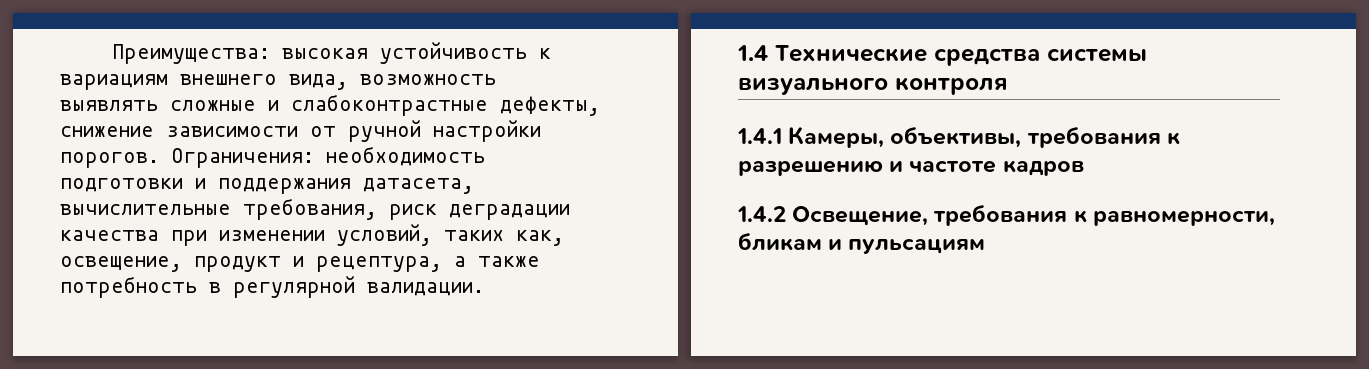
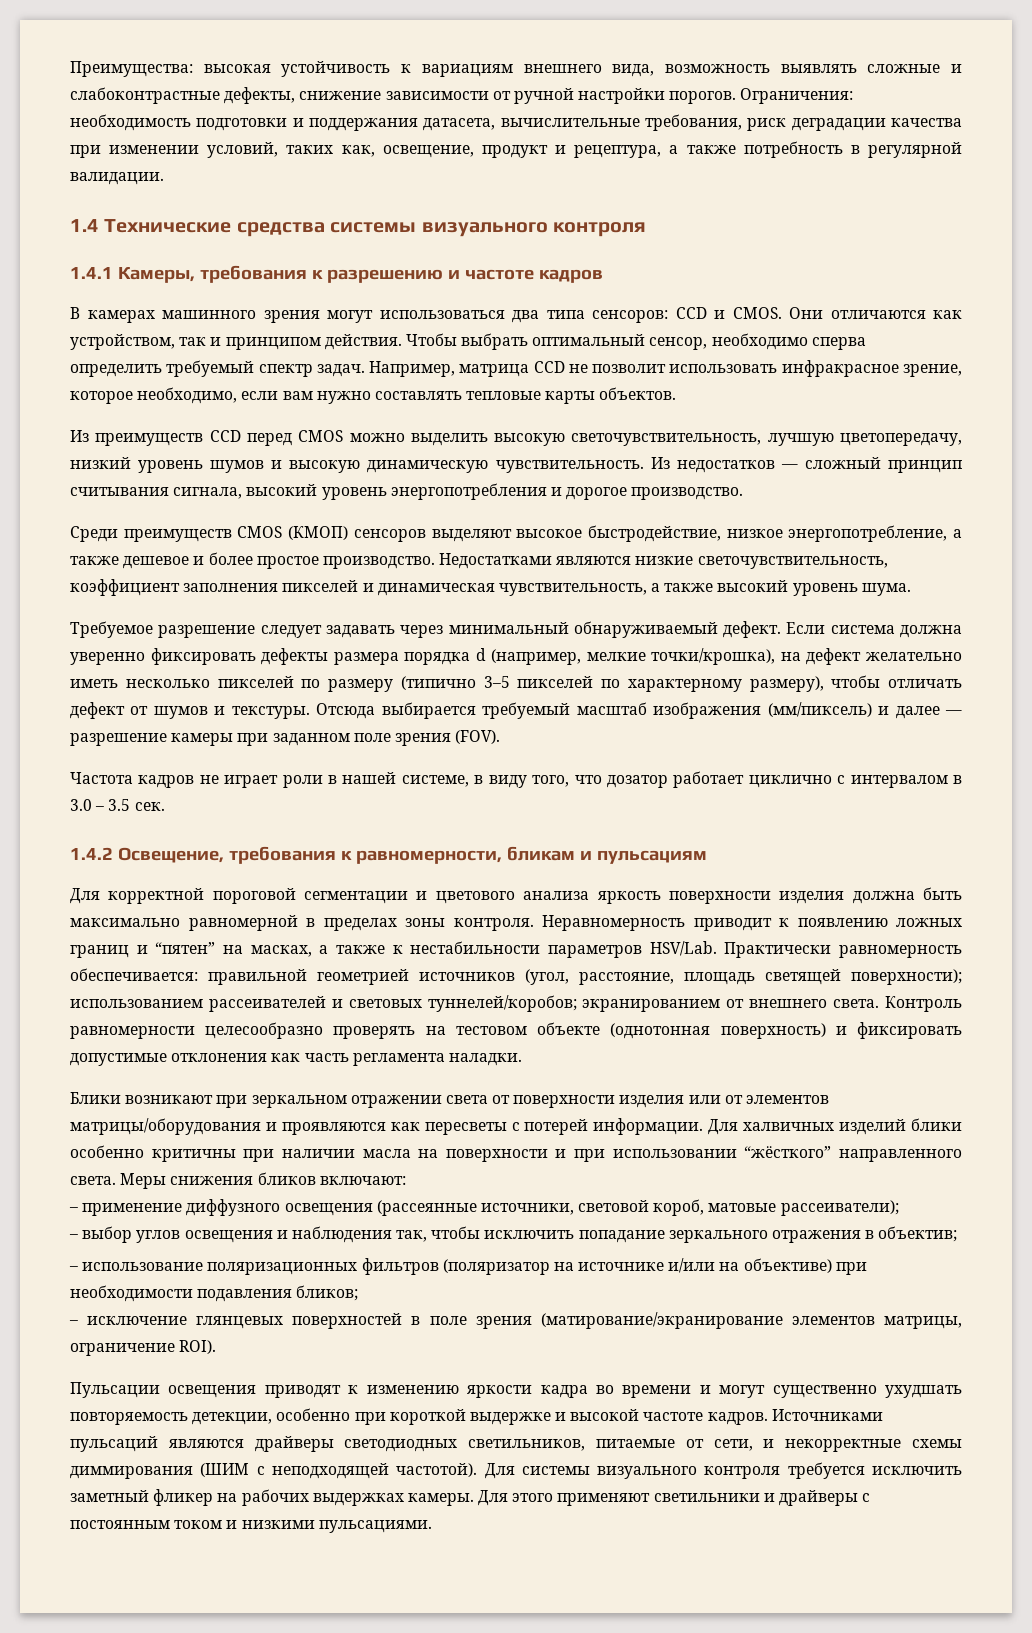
- 1.4.1 Камеры, объективы, требования к разрешению и частоте кадров
+ 1.4.1 Камеры, требования к разрешению и частоте кадров
+ В камерах машинного зрения могут использоваться два типа сенсоров: CCD и CMOS. Они отличаются как устройством, так и принципом действия. Чтобы выбрать оптимальный сенсор, необходимо сперва определить требуемый спектр задач. Например, матрица CCD не позволит использовать инфракрасное зрение, которое необходимо, если вам нужно составлять тепловые карты объектов.
+ Из преимуществ CCD перед CMOS можно выделить высокую светочувствительность, лучшую цветопередачу, низкий уровень шумов и высокую динамическую чувствительность. Из недостатков — сложный принцип считывания сигнала, высокий уровень энергопотребления и дорогое производство.
+ Среди преимуществ CMOS (КМОП) сенсоров выделяют высокое быстродействие, низкое энергопотребление, а также дешевое и более простое производство. Недостатками являются низкие светочувствительность, коэффициент заполнения пикселей и динамическая чувствительность, а также высокий уровень шума.
+ Требуемое разрешение следует задавать через минимальный обнаруживаемый дефект. Если система должна уверенно фиксировать дефекты размера порядка d (например, мелкие точки/крошка), на дефект желательно иметь несколько пикселей по размеру (типично 3–5 пикселей по характерному размеру), чтобы отличать дефект от шумов и текстуры. Отсюда выбирается требуемый масштаб изображения (мм/пиксель) и далее — разрешение камеры при заданном поле зрения (FOV).
+ Частота кадров не играет роли в нашей системе, в виду того, что дозатор работает циклично с интервалом в 3.0 – 3.5 сек.
+ Для корректной пороговой сегментации и цветового анализа яркость поверхности изделия должна быть максимально равномерной в пределах зоны контроля. Неравномерность приводит к появлению ложных границ и “пятен” на масках, а также к нестабильности параметров HSV/Lab. Практически равномерность обеспечивается: правильной геометрией источников (угол, расстояние, площадь светящей поверхности); использованием рассеивателей и световых туннелей/коробов; экранированием от внешнего света. Контроль равномерности целесообразно проверять на тестовом объекте (однотонная поверхность) и фиксировать допустимые отклонения как часть регламента наладки.
+ Блики возникают при зеркальном отражении света от поверхности изделия или от элементов матрицы/оборудования и проявляются как пересветы с потерей информации. Для халвичных изделий блики особенно критичны при наличии масла на поверхности и при использовании “жёсткого” направленного света. Меры снижения бликов включают:
+ – применение диффузного освещения (рассеянные источники, световой короб, матовые рассеиватели);
+ – выбор углов освещения и наблюдения так, чтобы исключить попадание зеркального отражения в объектив;
+ – использование поляризационных фильтров (поляризатор на источнике и/или на объективе) при необходимости подавления бликов;
+ – исключение глянцевых поверхностей в поле зрения (матирование/экранирование элементов матрицы, ограничение ROI).
+ Пульсации освещения приводят к изменению яркости кадра во времени и могут существенно ухудшать повторяемость детекции, особенно при короткой выдержке и высокой частоте кадров. Источниками пульсаций являются драйверы светодиодных светильников, питаемые от сети, и некорректные схемы диммирования (ШИМ с неподходящей частотой). Для системы визуального контроля требуется исключить заметный фликер на рабочих выдержках камеры. Для этого применяют светильники и драйверы с постоянным током и низкими пульсациями.

